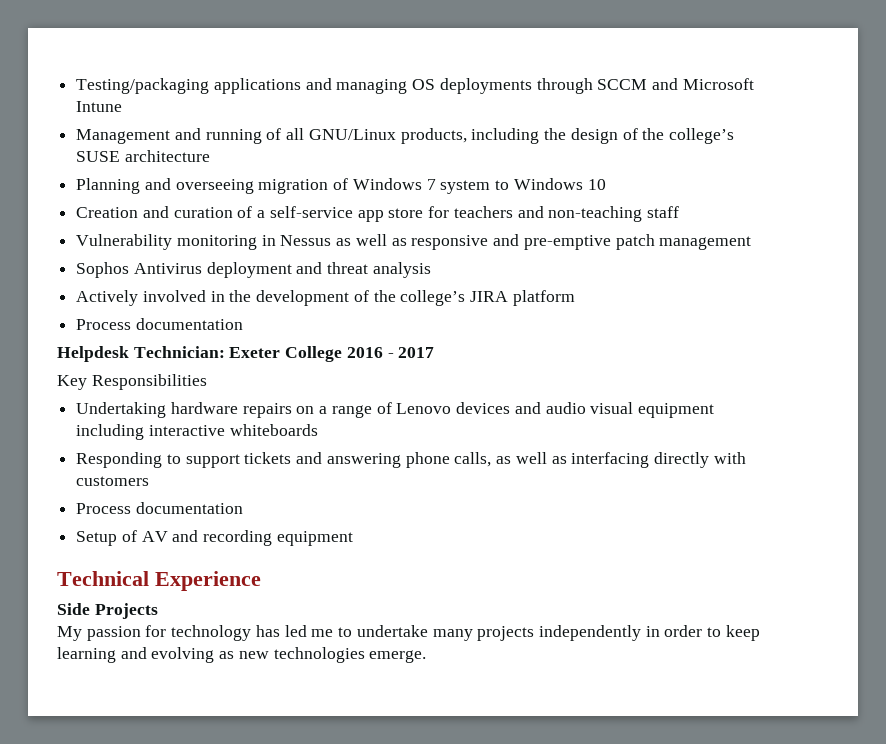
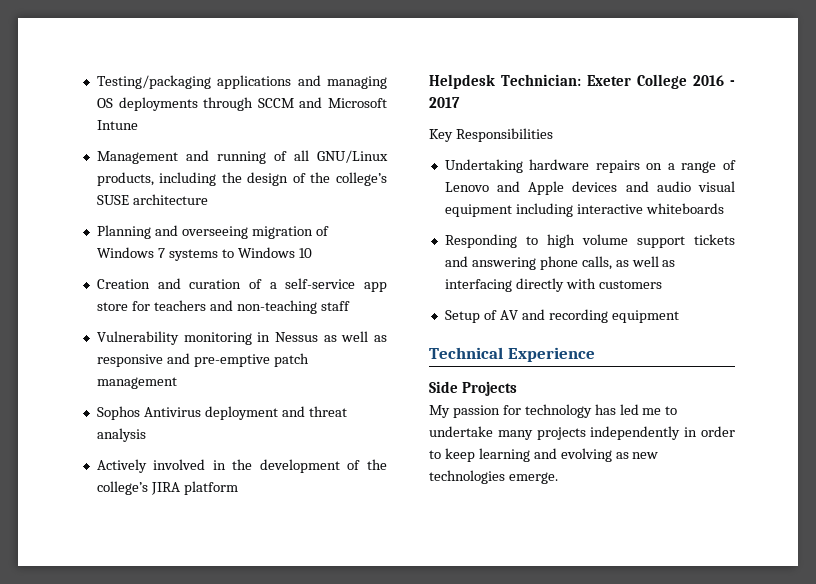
- Planning and overseeing migration of Windows 7 system to Windows 10
+ Planning and overseeing migration of Windows 7 systems to Windows 10
  Actively involved in the development of the college’s JIRA platform
- Process documentation
- Undertaking hardware repairs on a range of Lenovo devices and audio visual equipment including interactive whiteboards
+ Undertaking hardware repairs on a range of Lenovo and Apple devices and audio visual equipment including interactive whiteboards
- Responding to support tickets and answering phone calls, as well as interfacing directly with customers
- Process documentation
+ Responding to high volume support tickets and answering phone calls, as well as interfacing directly with customers

